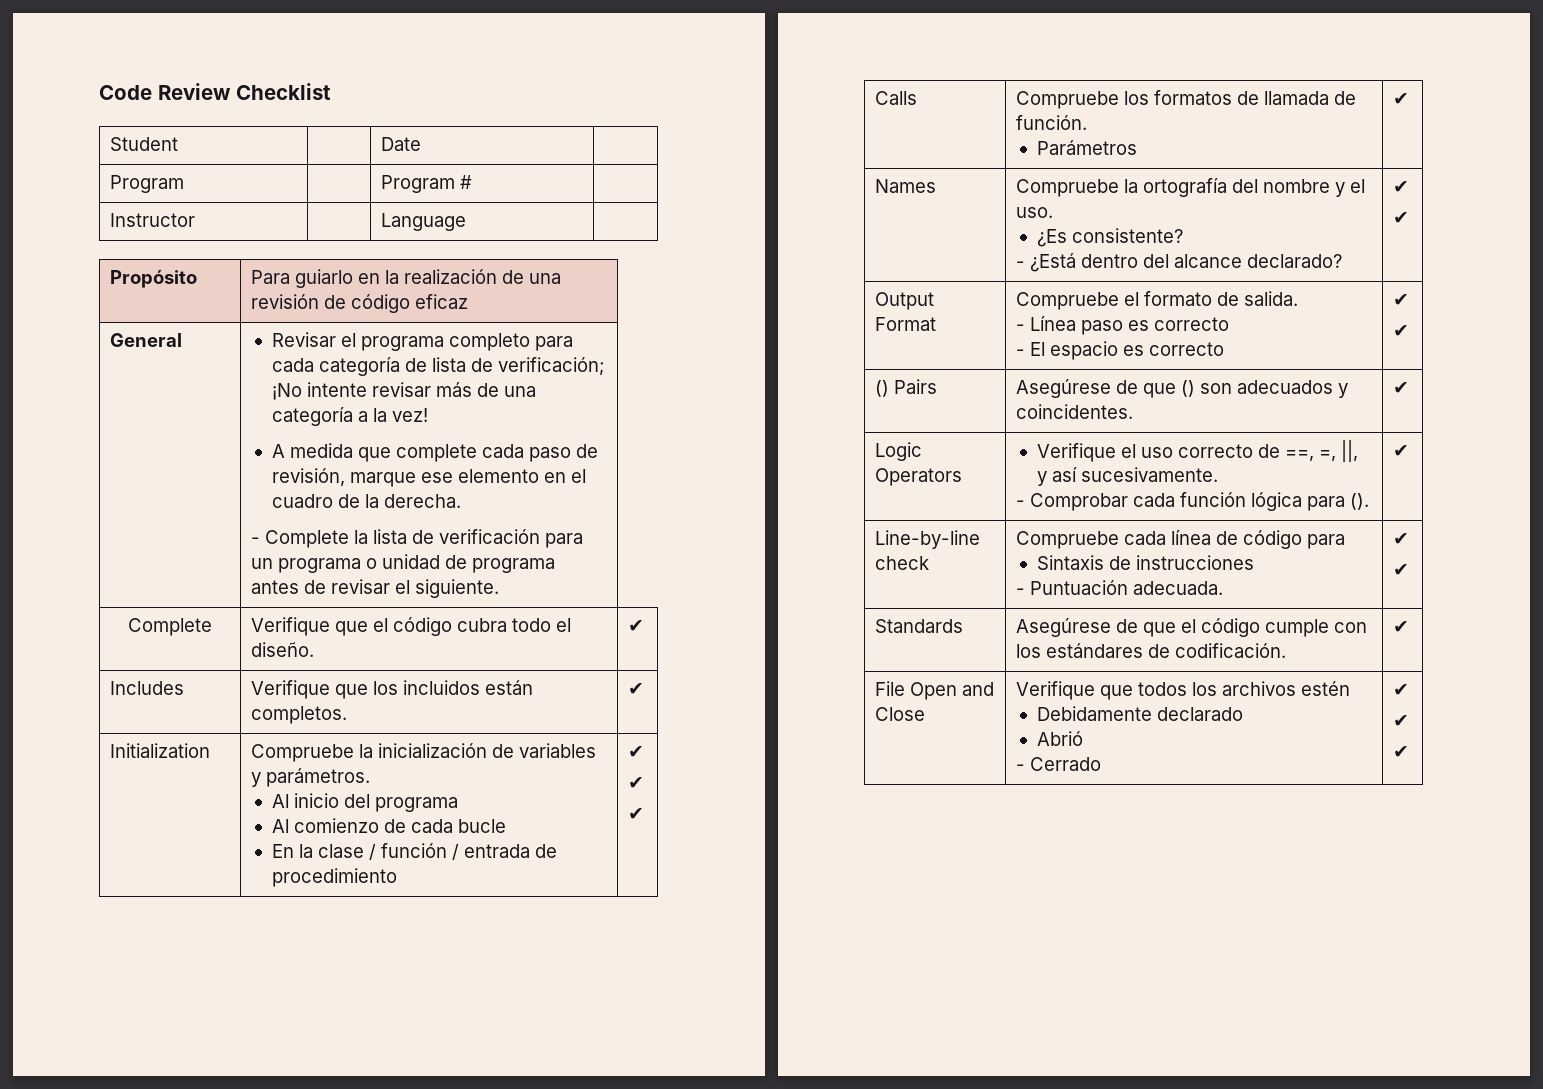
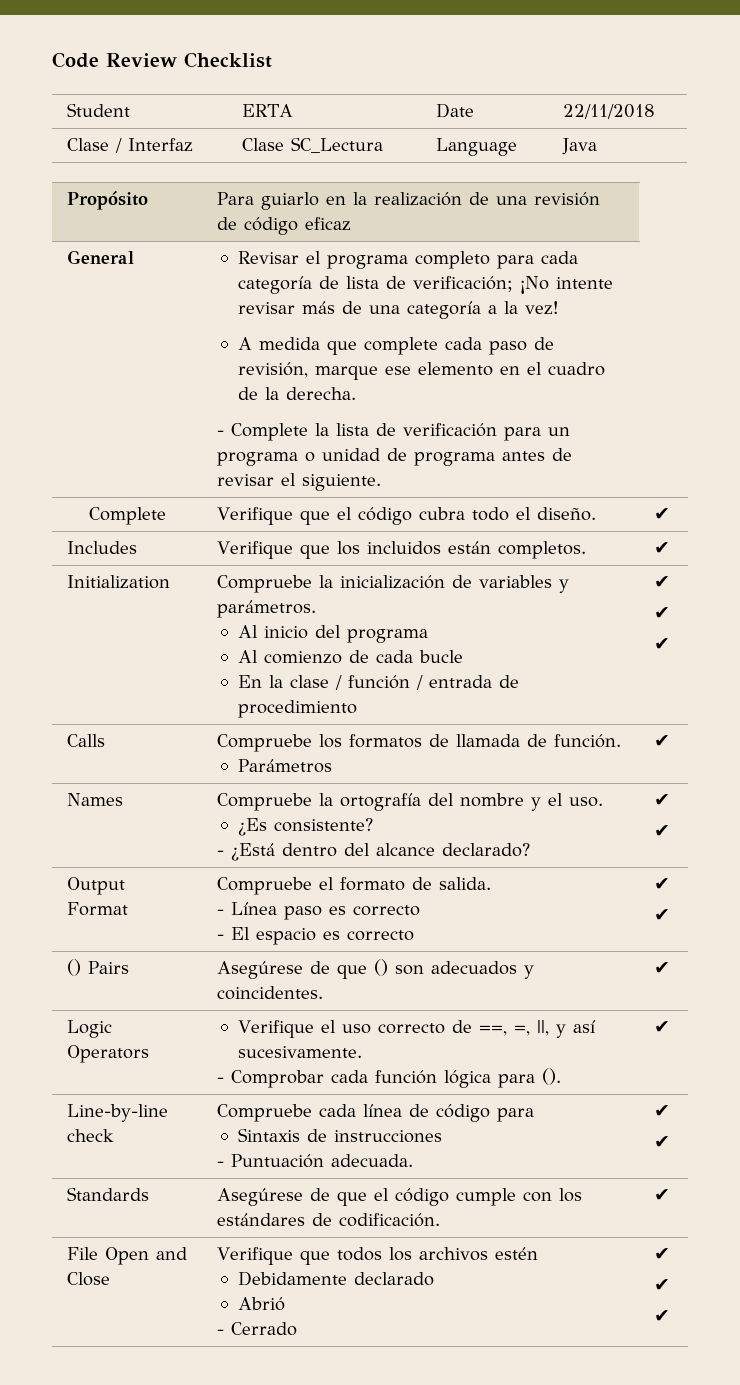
- Student | | Date |
- Program | | Program # |
- Instructor | | Language |
+ Student | ERTA | Date | 22/11/2018
+ Clase / Interfaz | Clase SC_Lectura | Language | Java

